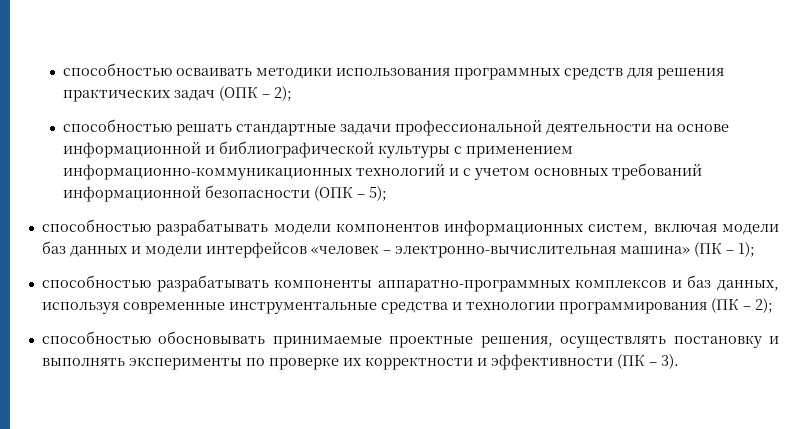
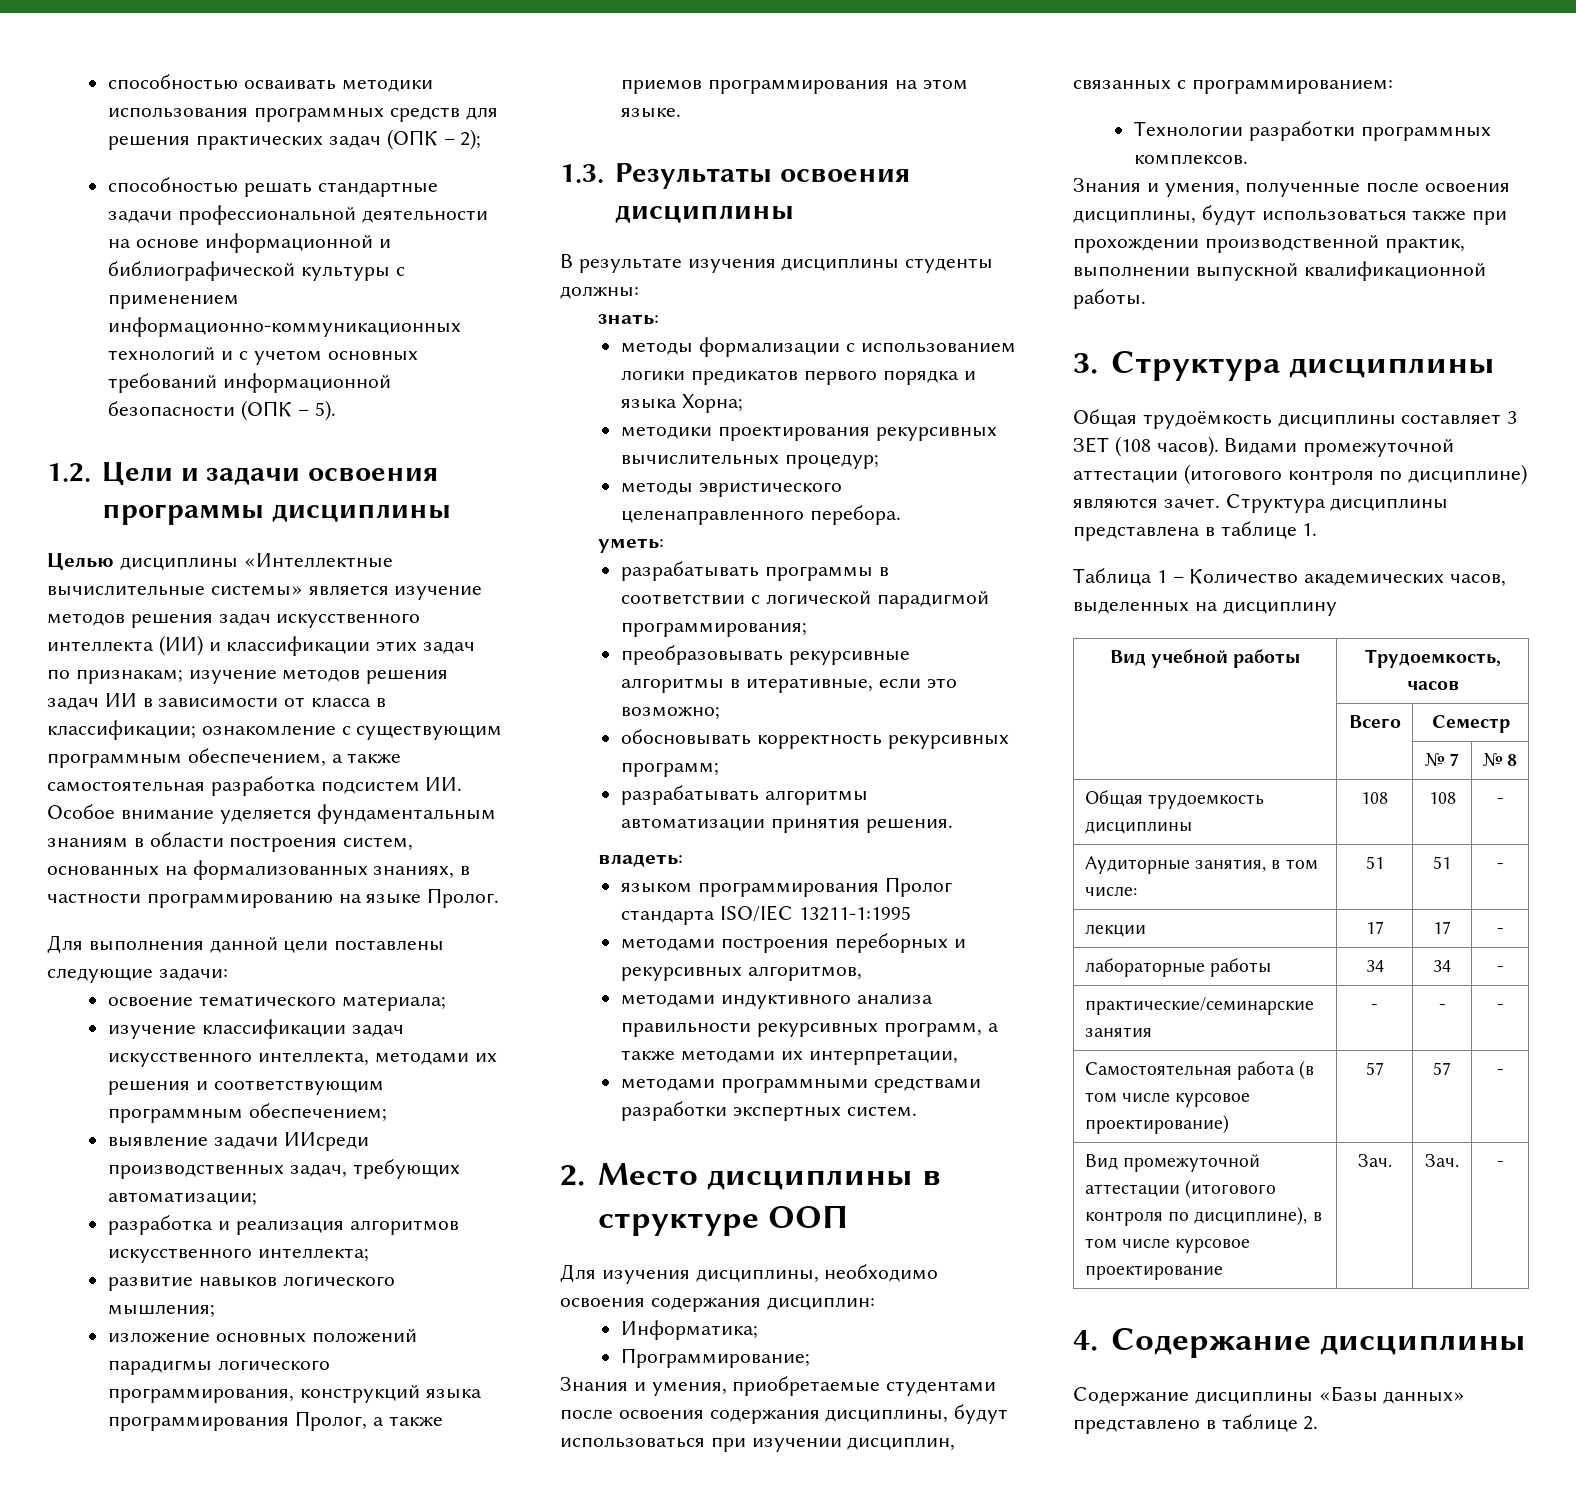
- способностью решать стандартные задачи профессиональной деятельности на основе информационной и библиографической культуры с применением информационно-коммуникационных технологий и с учетом основных требований информационной безопасности (ОПК – 5);
- способностью разрабатывать модели компонентов информационных систем, включая модели баз данных и модели интерфейсов «человек – электронно-вычислительная машина» (ПК – 1);
- способностью разрабатывать компоненты аппаратно-программных комплексов и баз данных, используя современные инструментальные средства и технологии программирования (ПК – 2);
- способностью обосновывать принимаемые проектные решения, осуществлять постановку и выполнять эксперименты по проверке их корректности и эффективности (ПК – 3).
+ способностью решать стандартные задачи профессиональной деятельности на основе информационной и библиографической культуры с применением информационно-коммуникационных технологий и с учетом основных требований информационной безопасности (ОПК – 5).
+ 1.2. Цели и задачи освоения программы дисциплины
+ Целью дисциплины «Интеллектные вычислительные системы» является изучение методов решения задач искусственного интеллекта (ИИ) и классификации этих задач по признакам; изучение методов решения задач ИИ в зависимости от класса в классификации; ознакомление с существующим программным обеспечением, а также самостоятельная разработка подсистем ИИ. Особое внимание уделяется фундаментальным знаниям в области построения систем, основанных на формализованных знаниях, в частности программированию на языке Пролог.
+ Для выполнения данной цели поставлены следующие задачи:
+ освоение тематического материала;
+ изучение классификации задач искусственного интеллекта, методами их решения и соответствующим программным обеспечением;
+ выявление задачи ИИсреди производственных задач, требующих автоматизации;
+ разработка и реализация алгоритмов искусственного интеллекта;
+ развитие навыков логического мышления;
+ изложение основных положений парадигмы логического программирования, конструкций языка программирования Пролог, а также приемов программирования на этом языке.
+ 1.3. Результаты освоения дисциплины
+ В результате изучения дисциплины студенты должны:
+ знать:
+ методы формализации с использованием логики предикатов первого порядка и языка Хорна;
+ методики проектирования рекурсивных вычислительных процедур;
+ методы эвристического целенаправленного перебора.
+ уметь:
+ разрабатывать программы в соответствии с логической парадигмой программирования;
+ преобразовывать рекурсивные алгоритмы в итеративные, если это возможно;
+ обосновывать корректность рекурсивных программ;
+ разрабатывать алгоритмы автоматизации принятия решения.
+ владеть:
+ языком программирования Пролог стандарта ISO/IEC 13211-1:1995
+ методами построения переборных и рекурсивных алгоритмов,
+ методами индуктивного анализа правильности рекурсивных программ, а также методами их интерпретации,
+ методами программными средствами разработки экспертных систем.
+ 2. Место дисциплины в структуре ООП
+ Для изучения дисциплины, необходимо освоения содержания дисциплин:
+ Информатика;
+ Программирование;
+ Знания и умения, приобретаемые студентами после освоения содержания дисциплины, будут использоваться при изучении дисциплин, связанных с программированием:
+ Технологии разработки программных комплексов.
+ Знания и умения, полученные после освоения дисциплины, будут использоваться также при прохождении производственной практик, выполнении выпускной квалификационной работы.
+ 3. Структура дисциплины
+ Общая трудоёмкость дисциплины составляет 3 ЗЕТ (108 часов). Видами промежуточной аттестации (итогового контроля по дисциплине) являются зачет. Структура дисциплины представлена в таблице 1.
+ Таблица 1 – Количество академических часов, выделенных на дисциплину
+ Вид учебной работы | Трудоемкость, часов
+ | Всего | Семестр
+ | | № 7 | № 8
+ Общая трудоемкость дисциплины | 108 | 108 | -
+ Аудиторные занятия, в том числе: | 51 | 51 | -
+ лекции | 17 | 17 | -
+ лабораторные работы | 34 | 34 | -
+ практические/семинарские занятия | - | - | -
+ Самостоятельная работа (в том числе курсовое проектирование) | 57 | 57 | -
+ Вид промежуточной аттестации (итогового контроля по дисциплине), в том числе курсовое проектирование | Зач. | Зач. | -
+ 4. Содержание дисциплины
+ Содержание дисциплины «Базы данных» представлено в таблице 2.

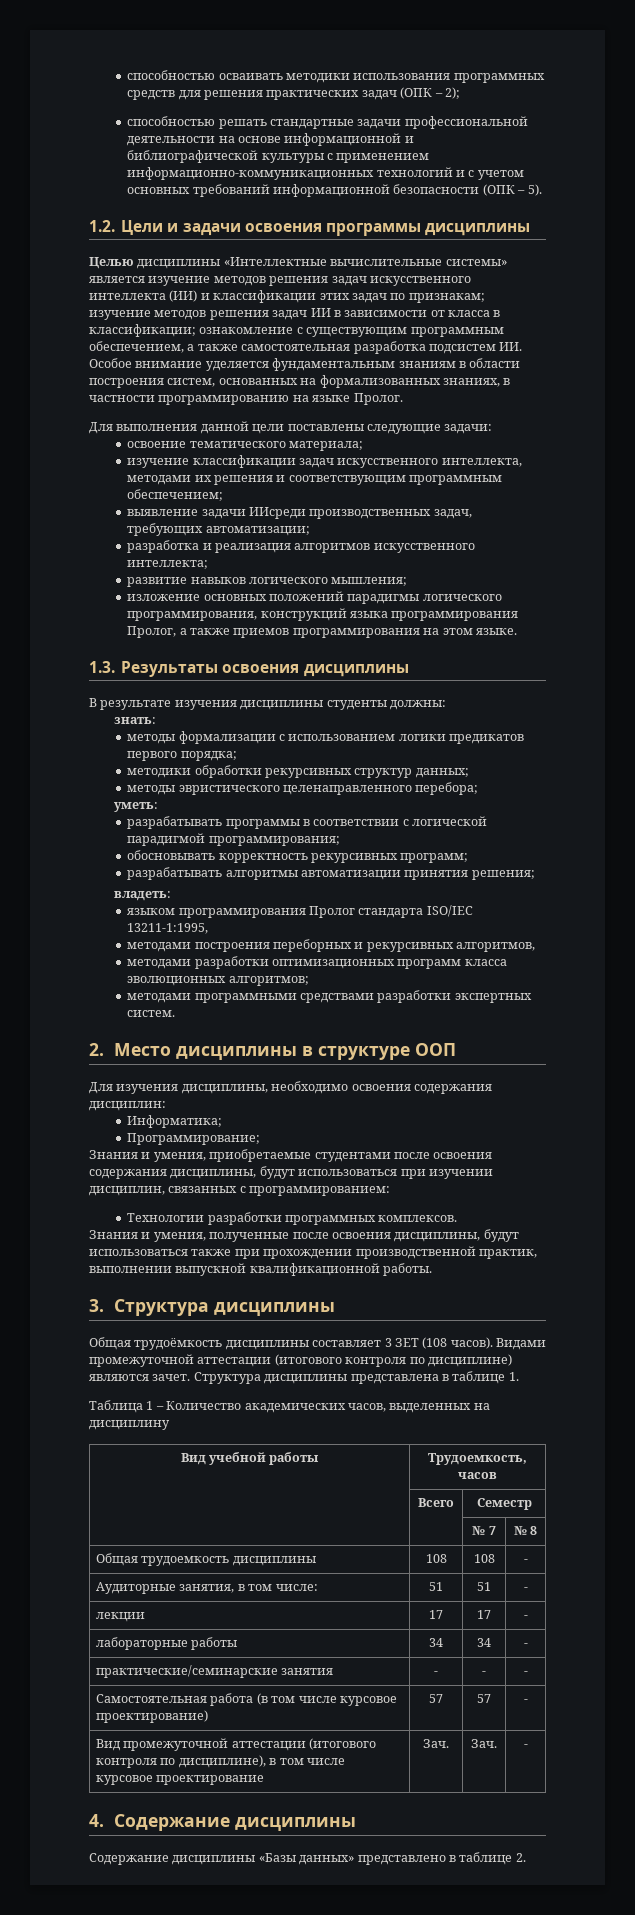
- методы формализации с использованием логики предикатов первого порядка и языка Хорна;
- методики проектирования рекурсивных вычислительных процедур;
+ методы формализации с использованием логики предикатов первого порядка;
+ методики обработки рекурсивных структур данных;
- методы эвристического целенаправленного перебора.
+ методы эвристического целенаправленного перебора;
- преобразовывать рекурсивные алгоритмы в итеративные, если это возможно;
- разрабатывать алгоритмы автоматизации принятия решения.
+ разрабатывать алгоритмы автоматизации принятия решения;
- языком программирования Пролог стандарта ISO/IEC 13211-1:1995
+ языком программирования Пролог стандарта ISO/IEC 13211-1:1995,
- методами индуктивного анализа правильности рекурсивных программ, а также методами их интерпретации,
+ методами разработки оптимизационных программ класса эволюционных алгоритмов;

